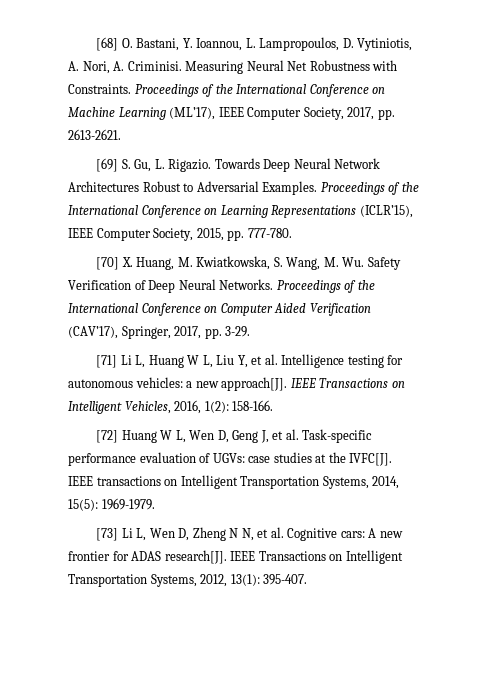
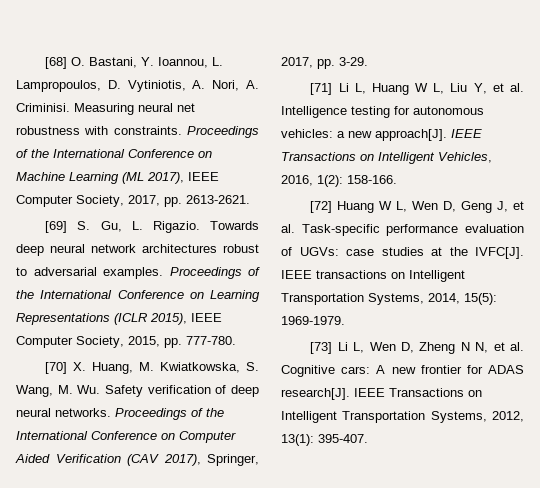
- Measuring Neural Net Robustness with Constraints.
+ Measuring neural net robustness with constraints.
- Proceedings of the International Conference on Machine Learning (ML’17), IEEE Computer Society, 2017, pp. 2613-2621.
+ Proceedings of the International Conference on Machine Learning (ML 2017), IEEE Computer Society, 2017, pp. 2613-2621.
- Towards Deep Neural Network Architectures Robust to Adversarial Examples.
+ Towards deep neural network architectures robust to adversarial examples.
- Proceedings of the International Conference on Learning Representations (ICLR’15), IEEE Computer Society, 2015, pp. 777-780.
+ Proceedings of the International Conference on Learning Representations (ICLR 2015), IEEE Computer Society, 2015, pp. 777-780.
- [70] X. Huang, M. Kwiatkowska, S. Wang, M. Wu. Safety Verification of Deep Neural Networks.
+ [70] X. Huang, M. Kwiatkowska, S. Wang, M. Wu. Safety verification of deep neural networks.
- Proceedings of the International Conference on Computer Aided Verification (CAV’17), Springer, 2017, pp. 3-29.
+ Proceedings of the International Conference on Computer Aided Verification (CAV 2017), Springer, 2017, pp. 3-29.

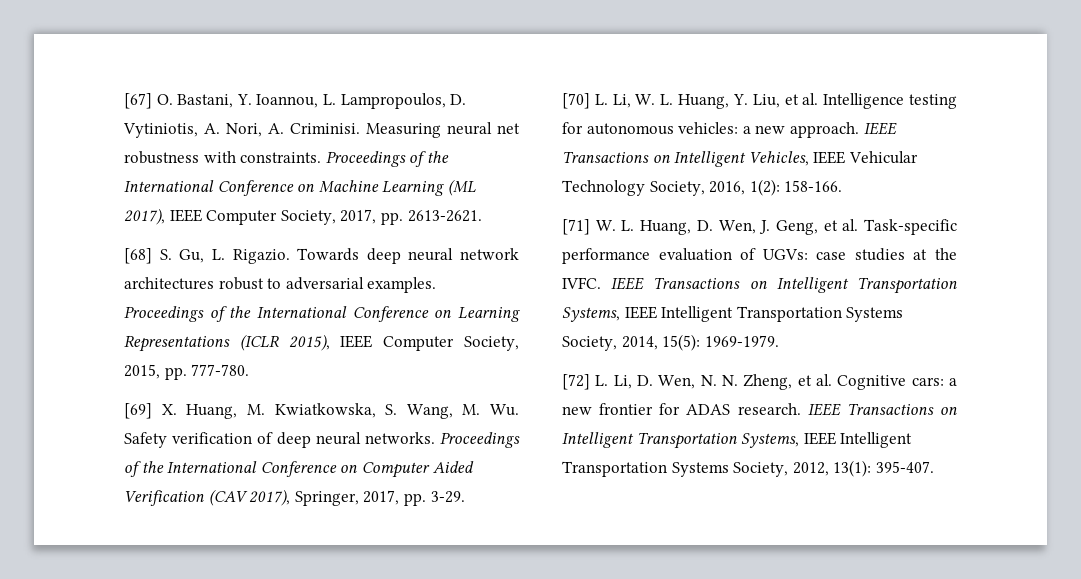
- [68] O. Bastani, Y. Ioannou, L. Lampropoulos, D. Vytiniotis, A. Nori, A. Criminisi.
+ [67] O. Bastani, Y. Ioannou, L. Lampropoulos, D. Vytiniotis, A. Nori, A. Criminisi.
- [69] S. Gu, L. Rigazio.
+ [68] S. Gu, L. Rigazio.
- [70] X. Huang, M. Kwiatkowska, S. Wang, M. Wu. Safety verification of deep neural networks.
+ [69] X. Huang, M. Kwiatkowska, S. Wang, M. Wu. Safety verification of deep neural networks.
- [71] Li L, Huang W L, Liu Y, et al. Intelligence testing for autonomous vehicles: a new approach[J].
+ [70] L. Li, W. L. Huang, Y. Liu, et al. Intelligence testing for autonomous vehicles: a new approach.
- IEEE Transactions on Intelligent Vehicles, 2016, 1(2): 158-166.
+ IEEE Transactions on Intelligent Vehicles, IEEE Vehicular Technology Society, 2016, 1(2): 158-166.
- [72] Huang W L, Wen D, Geng J, et al. Task-specific performance evaluation of UGVs: case studies at the IVFC[J]. IEEE transactions on Intelligent Transportation Systems, 2014, 15(5): 1969-1979.
- [73] Li L, Wen D, Zheng N N, et al. Cognitive cars: A new frontier for ADAS research[J]. IEEE Transactions on Intelligent Transportation Systems, 2012, 13(1): 395-407.
+ [71] W. L. Huang, D. Wen, J. Geng, et al. Task-specific performance evaluation of UGVs: case studies at the IVFC. IEEE Transactions on Intelligent Transportation Systems, IEEE Intelligent Transportation Systems Society, 2014, 15(5): 1969-1979.
+ [72] L. Li, D. Wen, N. N. Zheng, et al. Cognitive cars: a new frontier for ADAS research. IEEE Transactions on Intelligent Transportation Systems, IEEE Intelligent Transportation Systems Society, 2012, 13(1): 395-407.

